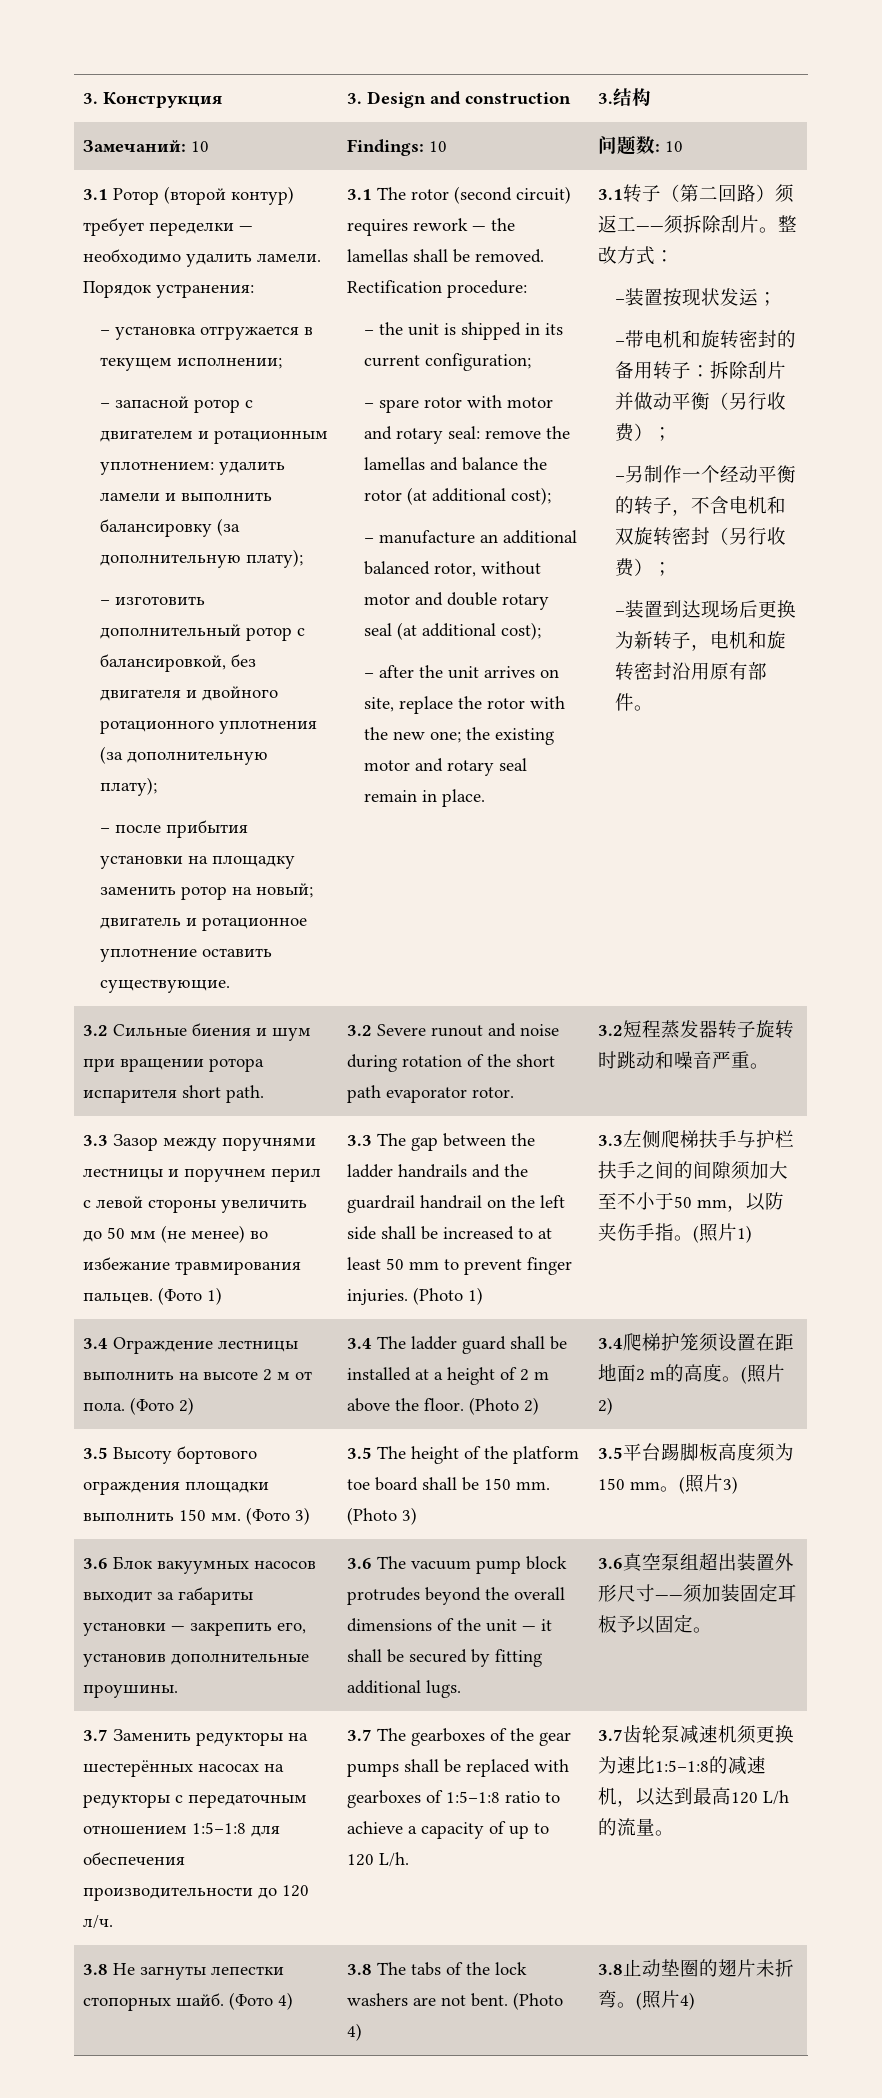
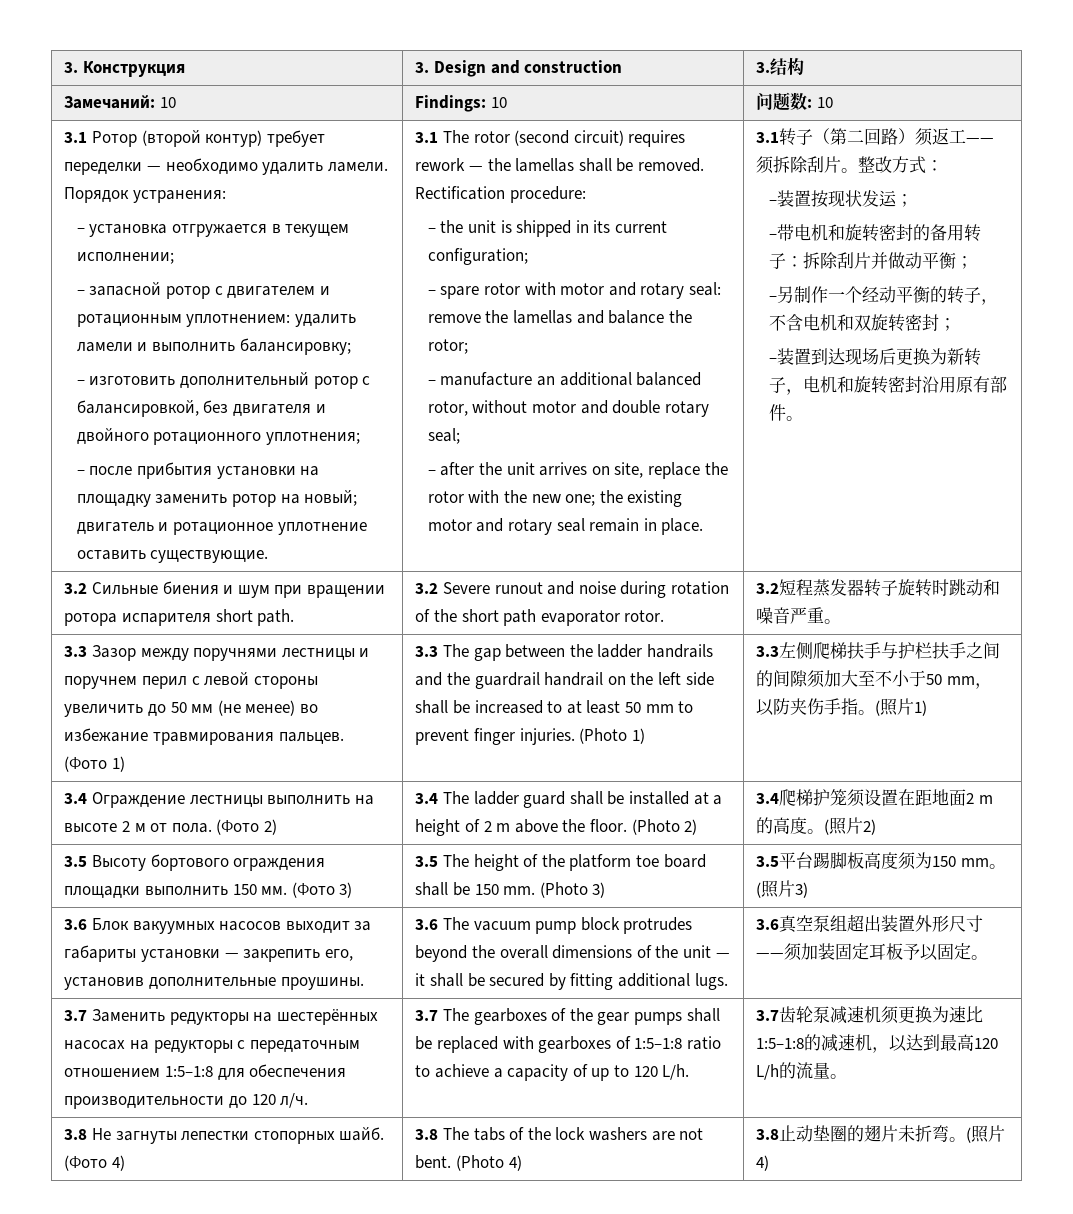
- – запасной ротор с двигателем и ротационным уплотнением: удалить ламели и выполнить балансировку (за дополнительную плату);
+ – запасной ротор с двигателем и ротационным уплотнением: удалить ламели и выполнить балансировку;
- – изготовить дополнительный ротор с балансировкой, без двигателя и двойного ротационного уплотнения (за дополнительную плату);
+ – изготовить дополнительный ротор с балансировкой, без двигателя и двойного ротационного уплотнения;
- – spare rotor with motor and rotary seal: remove the lamellas and balance the rotor (at additional cost);
+ – spare rotor with motor and rotary seal: remove the lamellas and balance the rotor;
- – manufacture an additional balanced rotor, without motor and double rotary seal (at additional cost);
+ – manufacture an additional balanced rotor, without motor and double rotary seal;
- –带电机和旋转密封的备用转子：拆除刮片并做动平衡（另行收费）；
+ –带电机和旋转密封的备用转子：拆除刮片并做动平衡；
- –另制作一个经动平衡的转子，不含电机和双旋转密封（另行收费）；
+ –另制作一个经动平衡的转子，不含电机和双旋转密封；

